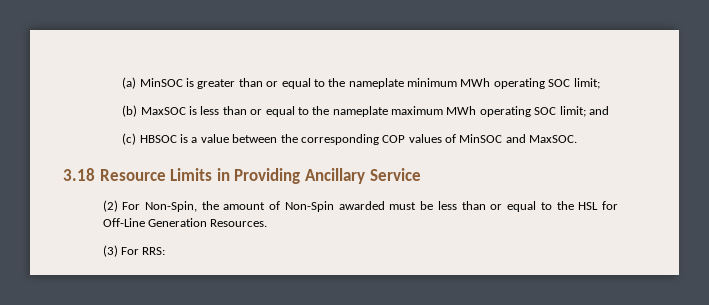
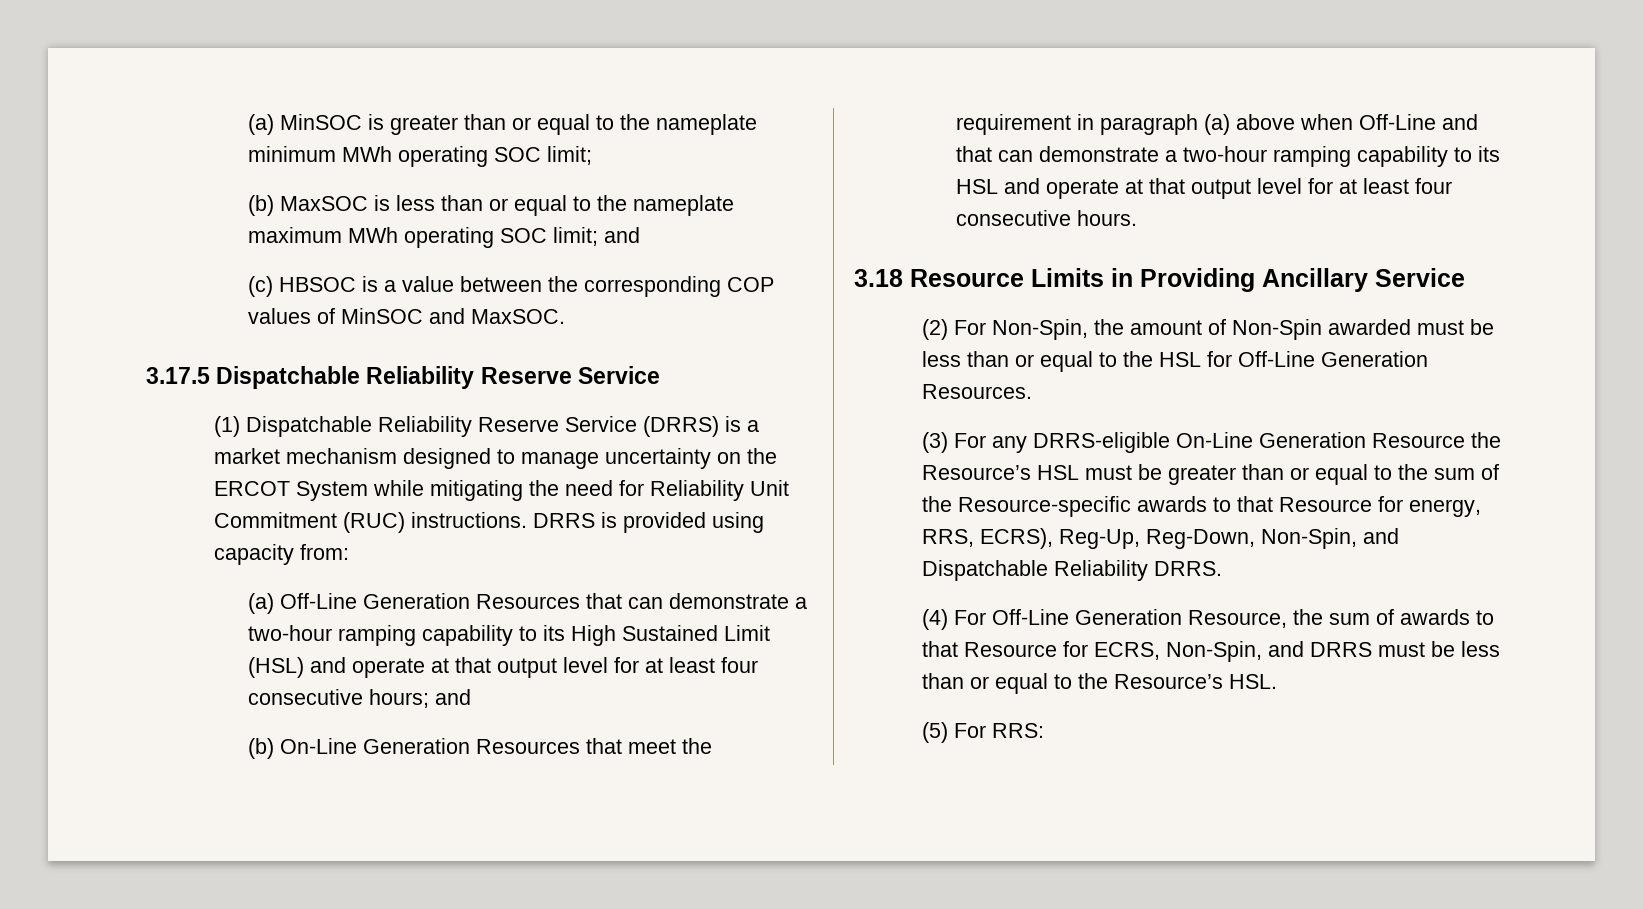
+ 3.17.5 Dispatchable Reliability Reserve Service
+ (1) Dispatchable Reliability Reserve Service (DRRS) is a market mechanism designed to manage uncertainty on the ERCOT System while mitigating the need for Reliability Unit Commitment (RUC) instructions. DRRS is provided using capacity from:
+ (a) Off-Line Generation Resources that can demonstrate a two-hour ramping capability to its High Sustained Limit (HSL) and operate at that output level for at least four consecutive hours; and
+ (b) On-Line Generation Resources that meet the requirement in paragraph (a) above when Off-Line and that can demonstrate a two-hour ramping capability to its HSL and operate at that output level for at least four consecutive hours.
- (3) For RRS:
+ (3) For any DRRS-eligible On-Line Generation Resource the Resource’s HSL must be greater than or equal to the sum of the Resource-specific awards to that Resource for energy, RRS, ECRS), Reg-Up, Reg-Down, Non-Spin, and Dispatchable Reliability DRRS.
+ (4) For Off-Line Generation Resource, the sum of awards to that Resource for ECRS, Non-Spin, and DRRS must be less than or equal to the Resource’s HSL.
+ (5) For RRS:

